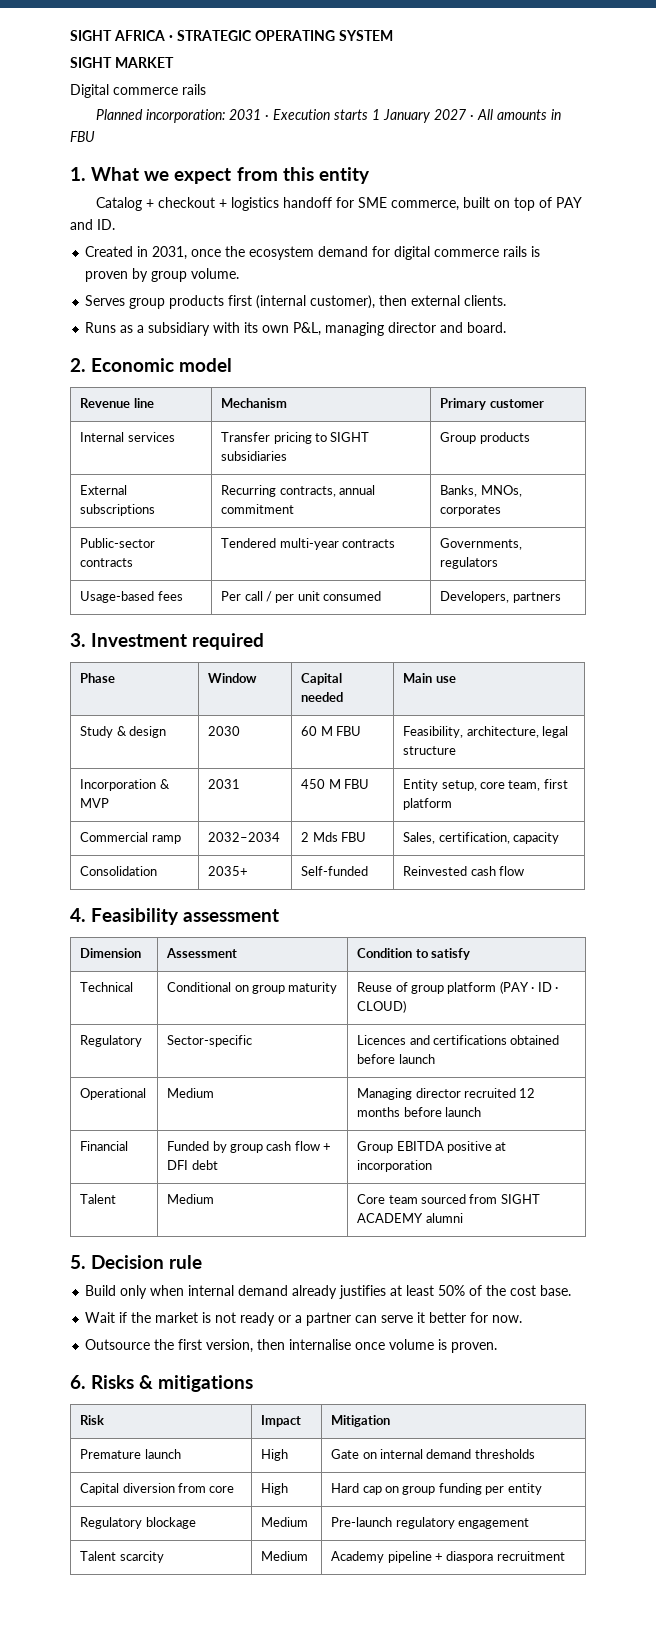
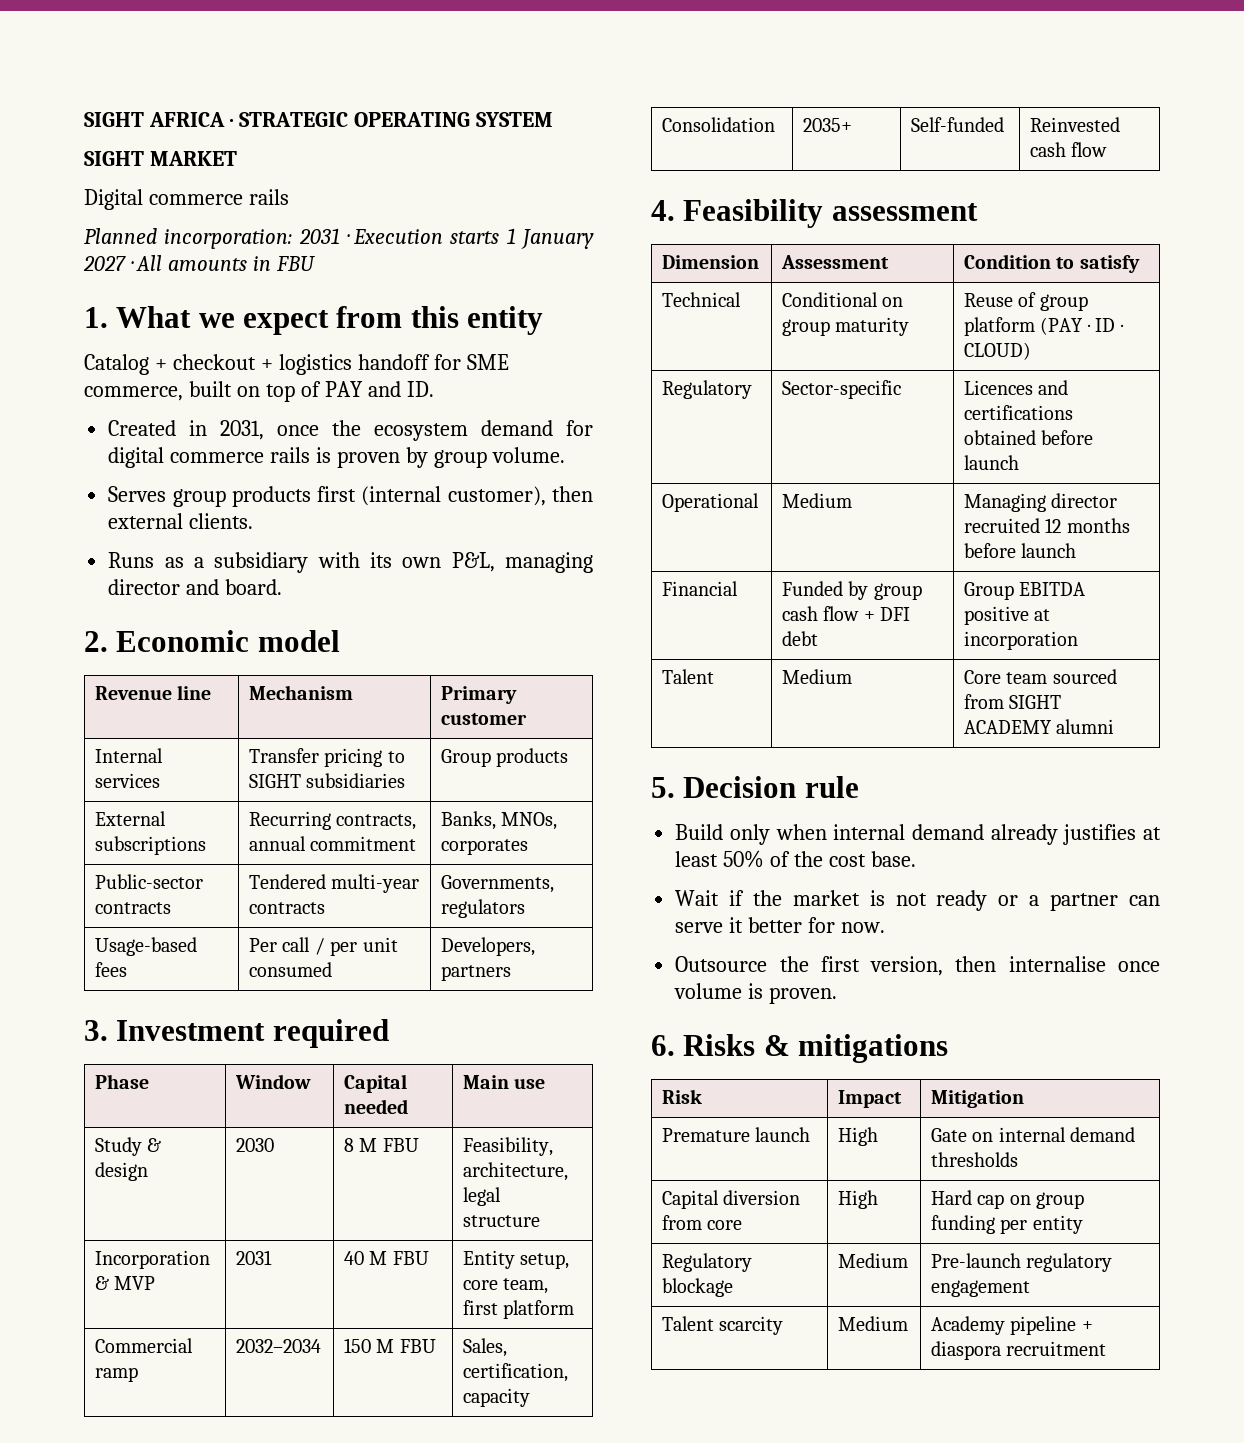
- Study & design | 2030 | 60 M FBU | Feasibility, architecture, legal structure
+ Study & design | 2030 | 8 M FBU | Feasibility, architecture, legal structure
- Incorporation & MVP | 2031 | 450 M FBU | Entity setup, core team, first platform
+ Incorporation & MVP | 2031 | 40 M FBU | Entity setup, core team, first platform
- Commercial ramp | 2032–2034 | 2 Mds FBU | Sales, certification, capacity
+ Commercial ramp | 2032–2034 | 150 M FBU | Sales, certification, capacity

